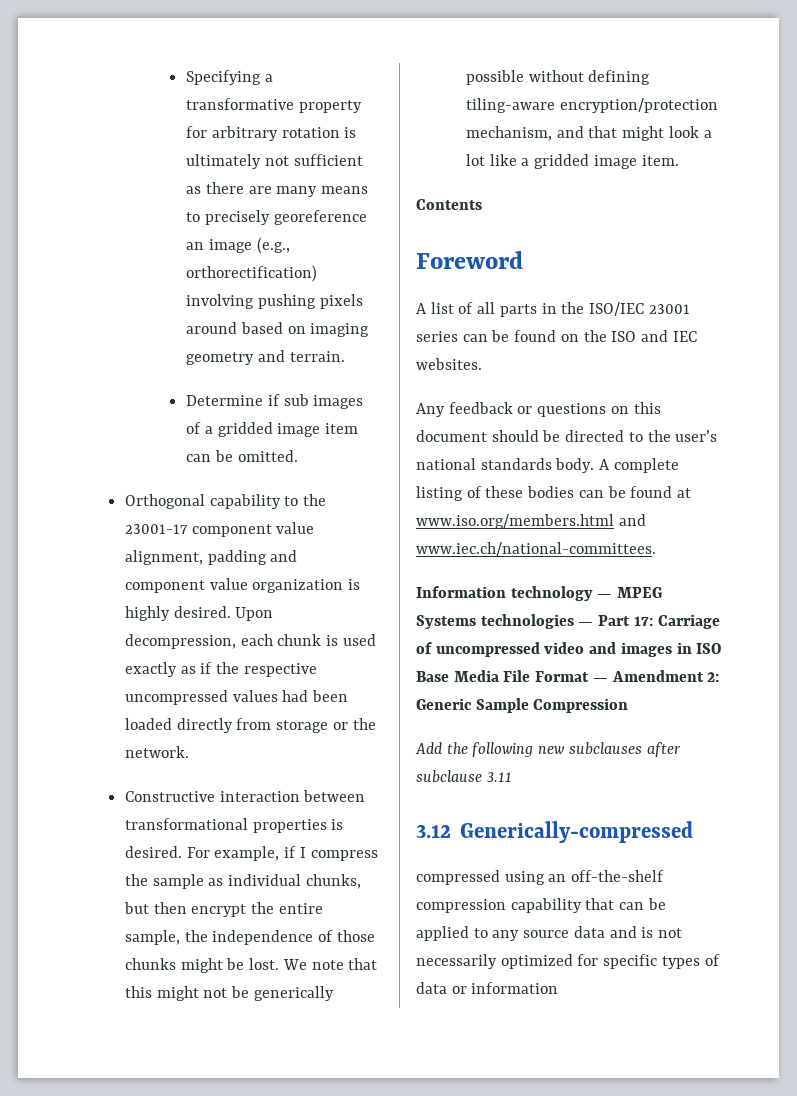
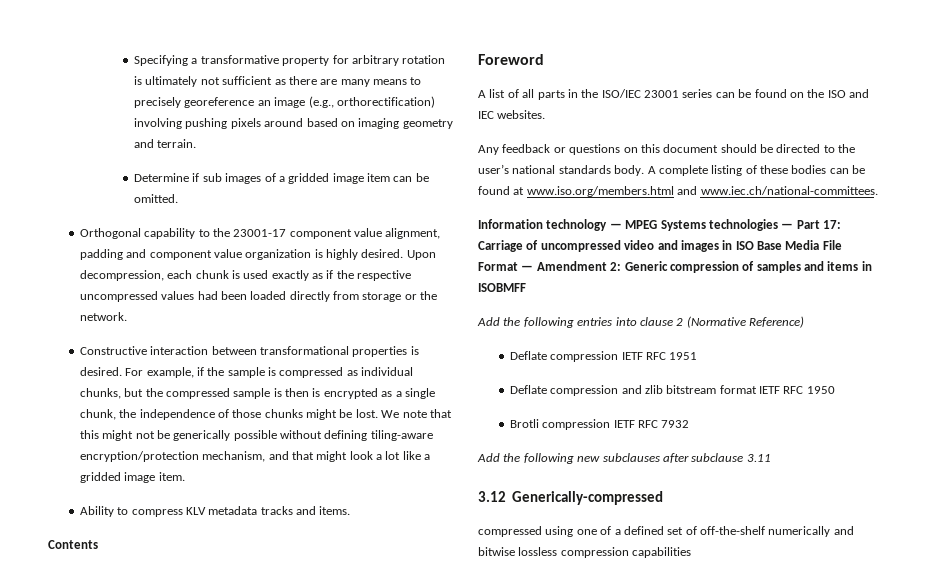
- For example, if I compress the sample as individual chunks, but then encrypt the entire sample, the independence of those chunks might be lost.
+ For example, if the sample is compressed as individual chunks, but the compressed sample is then is encrypted as a single chunk, the independence of those chunks might be lost.
+ Ability to compress KLV metadata tracks and items.
- Information technology — MPEG Systems technologies — Part 17: Carriage of uncompressed video and images in ISO Base Media File Format — Amendment 2: Generic Sample Compression
+ Information technology — MPEG Systems technologies — Part 17: Carriage of uncompressed video and images in ISO Base Media File Format — Amendment 2: Generic compression of samples and items in ISOBMFF
+ Add the following entries into clause 2 (Normative Reference)
+ Deflate compression IETF RFC 1951
+ Deflate compression and zlib bitstream format IETF RFC 1950
+ Brotli compression IETF RFC 7932
- compressed using an off-the-shelf compression capability that can be applied to any source data and is not necessarily optimized for specific types of data or information
+ compressed using one of a defined set of off-the-shelf numerically and bitwise lossless compression capabilities

